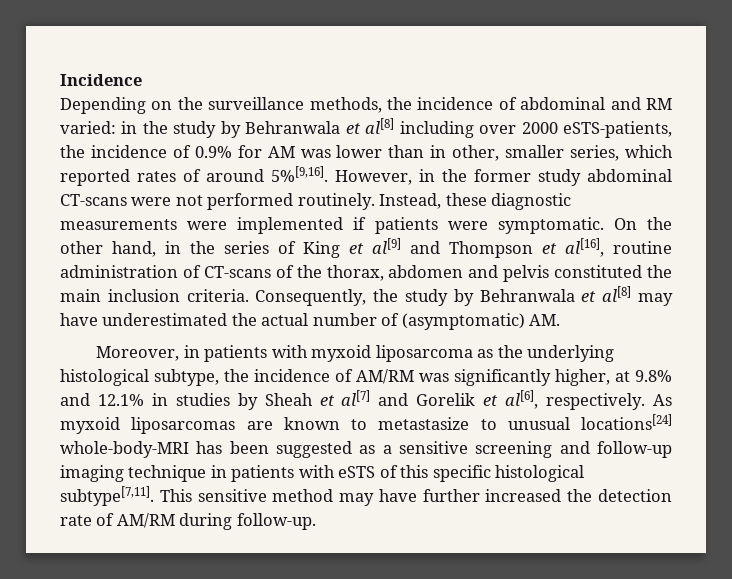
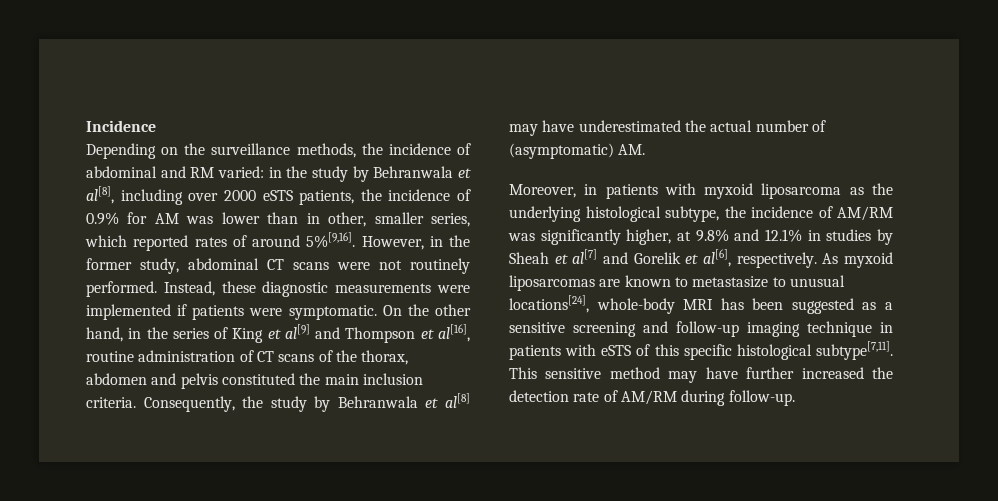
- Depending on the surveillance methods, the incidence of abdominal and RM varied: in the study by Behranwala et al[8] including over 2000 eSTS-patients, the incidence of 0.9% for AM was lower than in other, smaller series, which reported rates of around 5%[9,16].
+ Depending on the surveillance methods, the incidence of abdominal and RM varied: in the study by Behranwala et al[8], including over 2000 eSTS patients, the incidence of 0.9% for AM was lower than in other, smaller series, which reported rates of around 5%[9,16].
- However, in the former study abdominal CT-scans were not performed routinely.
+ However, in the former study, abdominal CT scans were not routinely performed.
- On the other hand, in the series of King et al[9] and Thompson et al[16], routine administration of CT-scans of the thorax, abdomen and pelvis constituted the main inclusion criteria.
+ On the other hand, in the series of King et al[9] and Thompson et al[16], routine administration of CT scans of the thorax, abdomen and pelvis constituted the main inclusion criteria.
- As myxoid liposarcomas are known to metastasize to unusual locations[24] whole-body-MRI has been suggested as a sensitive screening and follow-up imaging technique in patients with eSTS of this specific histological subtype[7,11].
+ As myxoid liposarcomas are known to metastasize to unusual locations[24], whole-body MRI has been suggested as a sensitive screening and follow-up imaging technique in patients with eSTS of this specific histological subtype[7,11].

